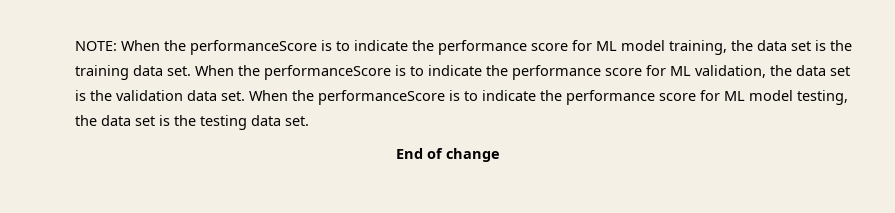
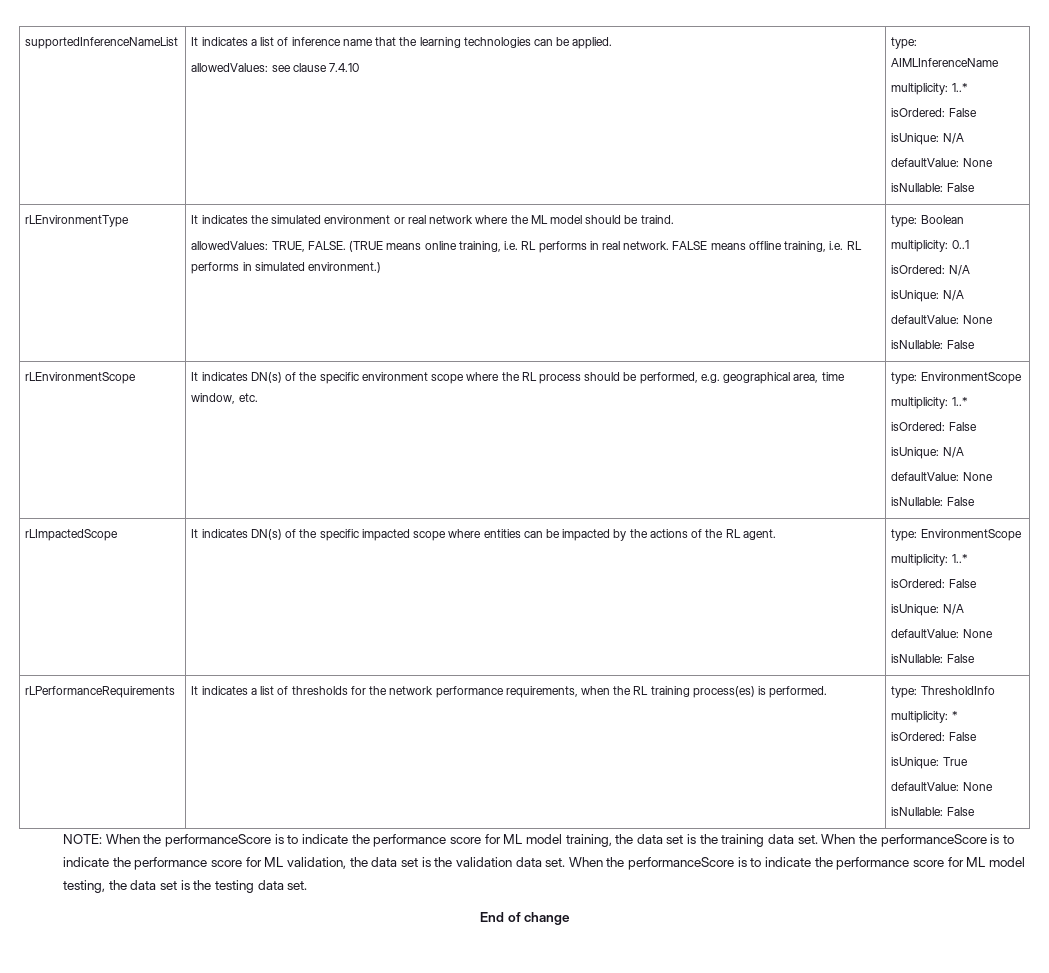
+ supportedInferenceNameList | It indicates a list of inference name that the learning technologies can be applied.
+ allowedValues: see clause 7.4.10 | type: AIMLInferenceName
+ multiplicity: 1..*
+ isOrdered: False
+ isUnique: N/A
+ defaultValue: None
+ isNullable: False
+ rLEnvironmentType | It indicates the simulated environment or real network where the ML model should be traind.
+ allowedValues: TRUE, FALSE. (TRUE means online training, i.e. RL performs in real network. FALSE means offline training, i.e. RL performs in simulated environment.) | type: Boolean
+ multiplicity: 0..1
+ isOrdered: N/A
+ isUnique: N/A
+ defaultValue: None
+ isNullable: False
+ rLEnvironmentScope | It indicates DN(s) of the specific environment scope where the RL process should be performed, e.g. geographical area, time window, etc. | type: EnvironmentScope
+ multiplicity: 1..*
+ isOrdered: False
+ isUnique: N/A
+ defaultValue: None
+ isNullable: False
+ rLImpactedScope | It indicates DN(s) of the specific impacted scope where entities can be impacted by the actions of the RL agent. | type: EnvironmentScope
+ multiplicity: 1..*
+ isOrdered: False
+ isUnique: N/A
+ defaultValue: None
+ isNullable: False
+ rLPerformanceRequirements | It indicates a list of thresholds for the network performance requirements, when the RL training process(es) is performed. | type: ThresholdInfo
+ multiplicity: *
+ isOrdered: False
+ isUnique: True
+ defaultValue: None
+ isNullable: False

